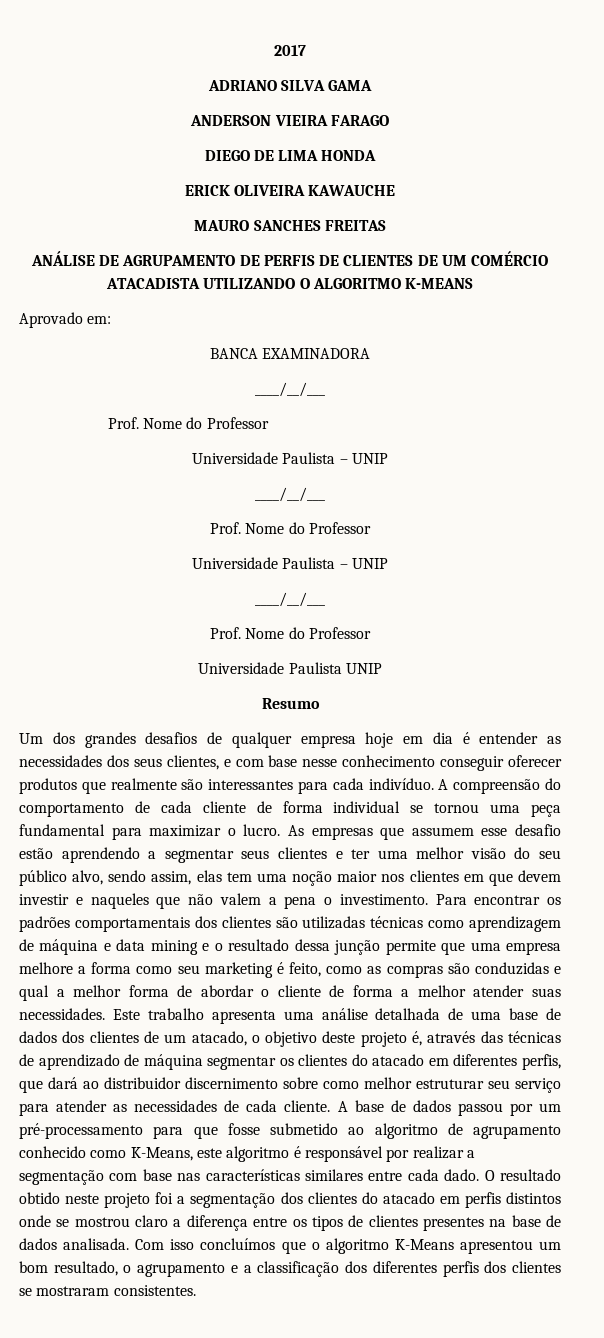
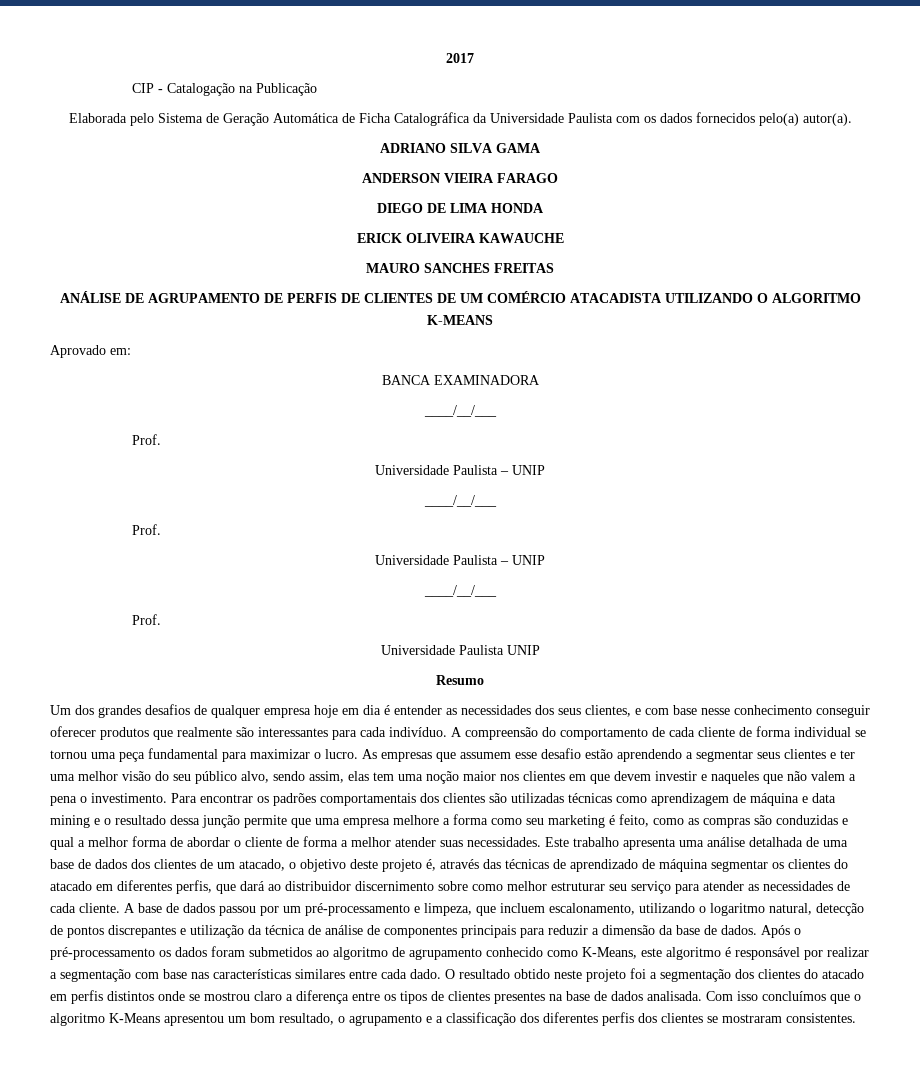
+ CIP - Catalogação na Publicação
+ Elaborada pelo Sistema de Geração Automática de Ficha Catalográfica da Universidade Paulista com os dados fornecidos pelo(a) autor(a).
  BANCA EXAMINADORA
  ____/__/___
- Prof. Nome do Professor
+ Prof.
  Universidade Paulista – UNIP
  ____/__/___
- Prof. Nome do Professor
+ Prof.
  Universidade Paulista – UNIP
  ____/__/___
- Prof. Nome do Professor
+ Prof.
- A base de dados passou por um pré-processamento para que fosse submetido ao algoritmo de agrupamento conhecido como K-Means, este algoritmo é responsável por realizar a segmentação com base nas características similares entre cada dado.
+ A base de dados passou por um pré-processamento e limpeza, que incluem escalonamento, utilizando o logaritmo natural, detecção de pontos discrepantes e utilização da técnica de análise de componentes principais para reduzir a dimensão da base de dados. Após o pré-processamento os dados foram submetidos ao algoritmo de agrupamento conhecido como K-Means, este algoritmo é responsável por realizar a segmentação com base nas características similares entre cada dado.

